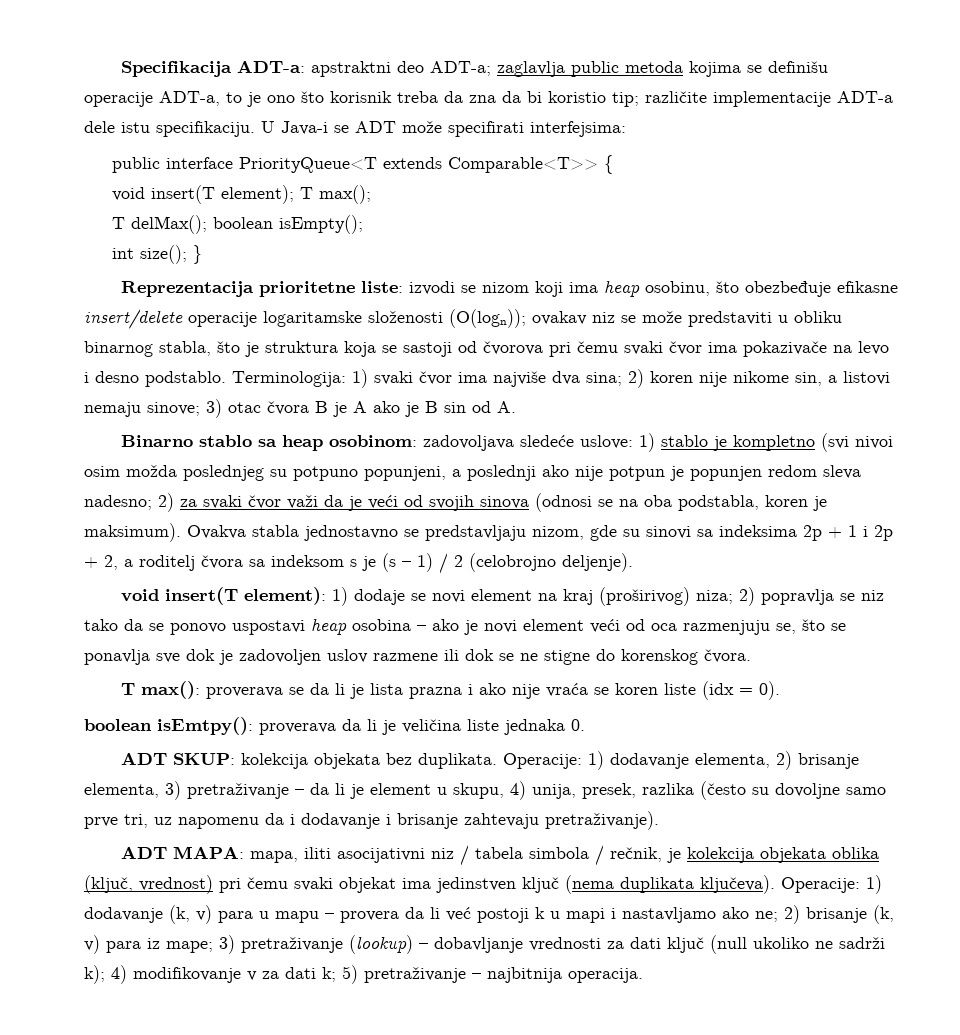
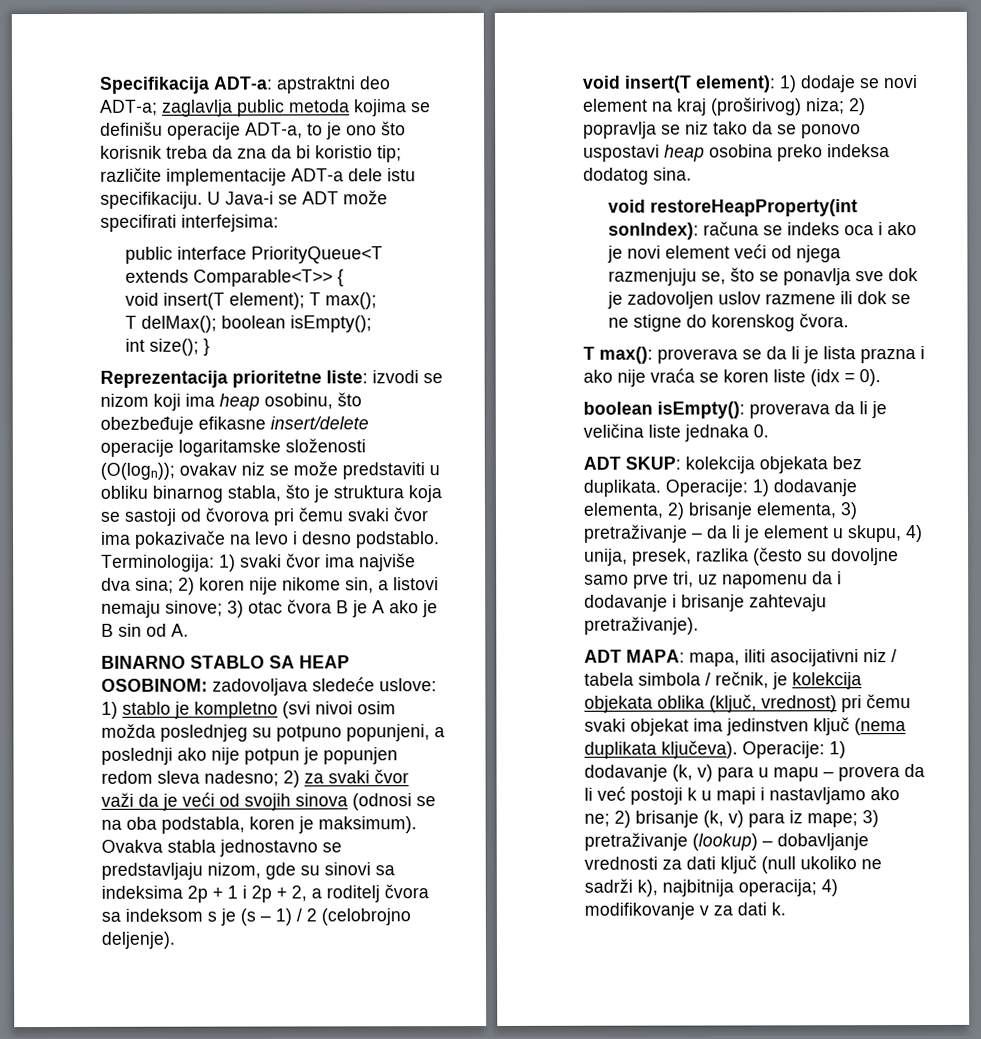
- Binarno stablo sa heap osobinom: zadovoljava sledeće uslove: 1) stablo je kompletno (svi nivoi osim možda poslednjeg su potpuno popunjeni, a poslednji ako nije potpun je popunjen redom sleva nadesno; 2) za svaki čvor važi da je veći od svojih sinova (odnosi se na oba podstabla, koren je maksimum).
+ BINARNO STABLO SA HEAP OSOBINOM: zadovoljava sledeće uslove: 1) stablo je kompletno (svi nivoi osim možda poslednjeg su potpuno popunjeni, a poslednji ako nije potpun je popunjen redom sleva nadesno; 2) za svaki čvor važi da je veći od svojih sinova (odnosi se na oba podstabla, koren je maksimum).
- void insert(T element): 1) dodaje se novi element na kraj (proširivog) niza; 2) popravlja se niz tako da se ponovo uspostavi heap osobina – ako je novi element veći od oca razmenjuju se, što se ponavlja sve dok je zadovoljen uslov razmene ili dok se ne stigne do korenskog čvora.
+ void insert(T element): 1) dodaje se novi element na kraj (proširivog) niza; 2) popravlja se niz tako da se ponovo uspostavi heap osobina preko indeksa dodatog sina.
+ void restoreHeapProperty(int sonIndex): računa se indeks oca i ako je novi element veći od njega razmenjuju se, što se ponavlja sve dok je zadovoljen uslov razmene ili dok se ne stigne do korenskog čvora.
- boolean isEmtpy(): proverava da li je veličina liste jednaka 0.
+ boolean isEmpty(): proverava da li je veličina liste jednaka 0.
- Operacije: 1) dodavanje (k, v) para u mapu – provera da li već postoji k u mapi i nastavljamo ako ne; 2) brisanje (k, v) para iz mape; 3) pretraživanje (lookup) – dobavljanje vrednosti za dati ključ (null ukoliko ne sadrži k); 4) modifikovanje v za dati k; 5) pretraživanje – najbitnija operacija.
+ Operacije: 1) dodavanje (k, v) para u mapu – provera da li već postoji k u mapi i nastavljamo ako ne; 2) brisanje (k, v) para iz mape; 3) pretraživanje (lookup) – dobavljanje vrednosti za dati ključ (null ukoliko ne sadrži k), najbitnija operacija; 4) modifikovanje v za dati k.

